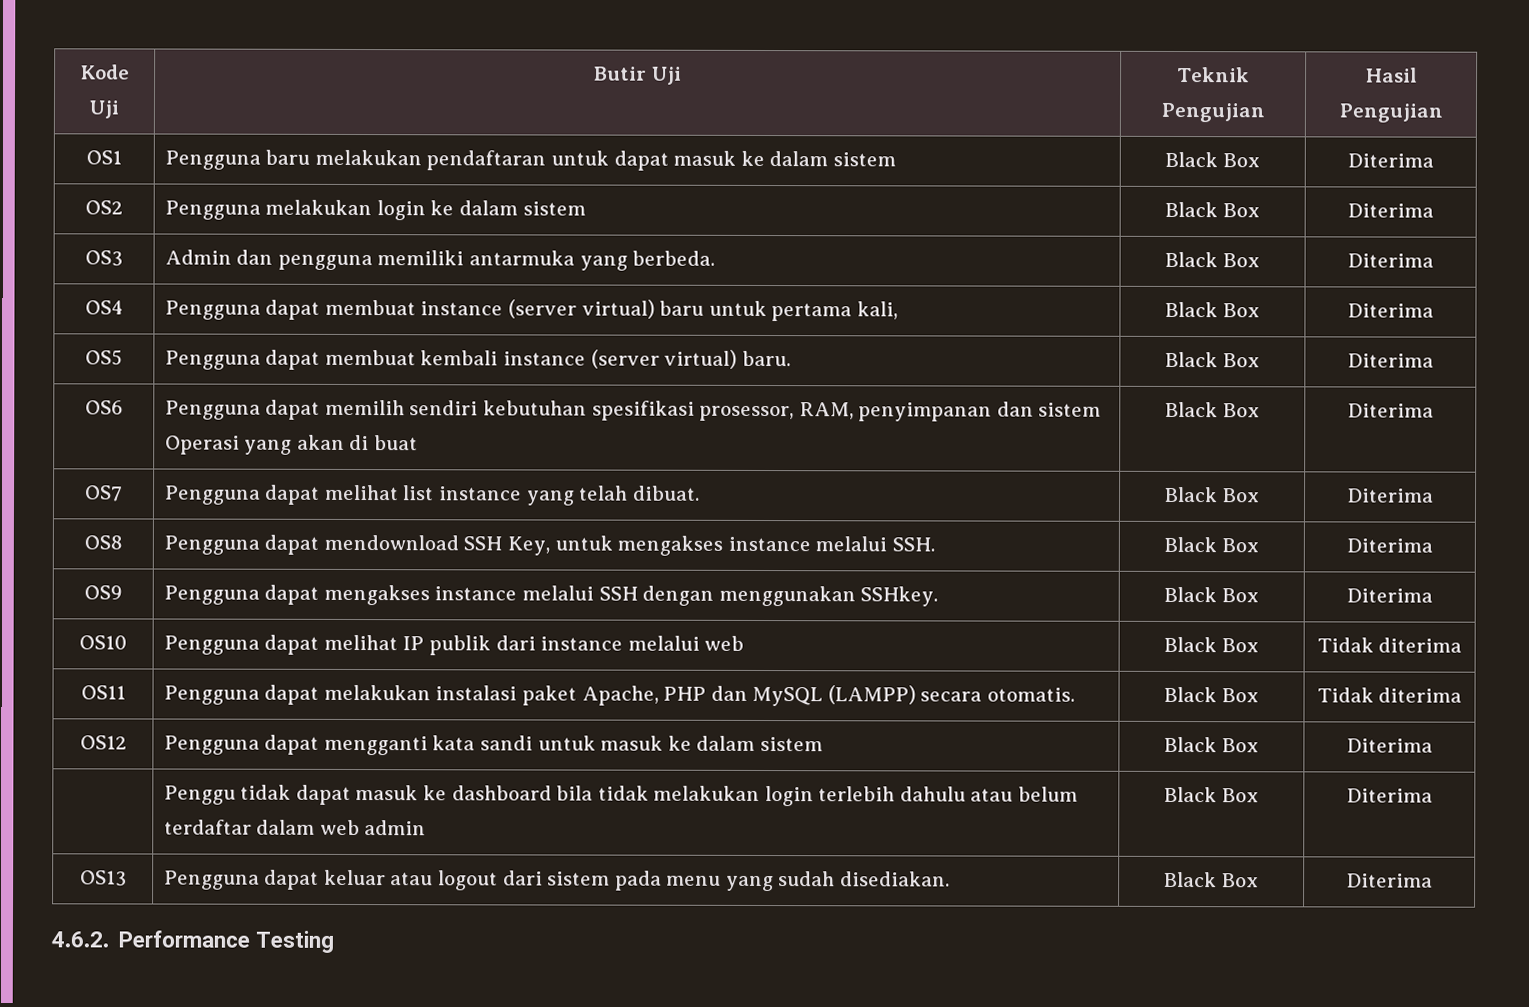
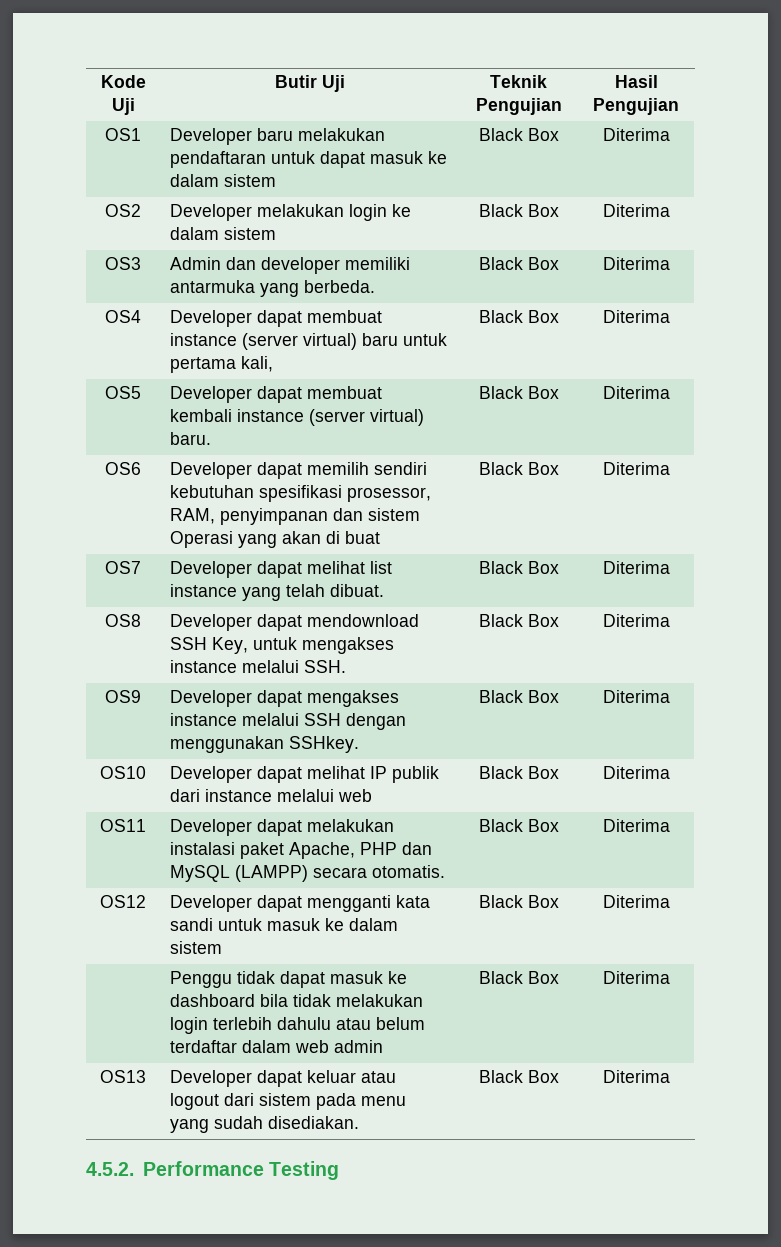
- OS1 | Pengguna baru melakukan pendaftaran untuk dapat masuk ke dalam sistem | Black Box | Diterima
+ OS1 | Developer baru melakukan pendaftaran untuk dapat masuk ke dalam sistem | Black Box | Diterima
- OS2 | Pengguna melakukan login ke dalam sistem | Black Box | Diterima
+ OS2 | Developer melakukan login ke dalam sistem | Black Box | Diterima
- OS3 | Admin dan pengguna memiliki antarmuka yang berbeda. | Black Box | Diterima
+ OS3 | Admin dan developer memiliki antarmuka yang berbeda. | Black Box | Diterima
- OS4 | Pengguna dapat membuat instance (server virtual) baru untuk pertama kali, | Black Box | Diterima
+ OS4 | Developer dapat membuat instance (server virtual) baru untuk pertama kali, | Black Box | Diterima
- OS5 | Pengguna dapat membuat kembali instance (server virtual) baru. | Black Box | Diterima
+ OS5 | Developer dapat membuat kembali instance (server virtual) baru. | Black Box | Diterima
- OS6 | Pengguna dapat memilih sendiri kebutuhan spesifikasi prosessor, RAM, penyimpanan dan sistem Operasi yang akan di buat | Black Box | Diterima
+ OS6 | Developer dapat memilih sendiri kebutuhan spesifikasi prosessor, RAM, penyimpanan dan sistem Operasi yang akan di buat | Black Box | Diterima
- OS7 | Pengguna dapat melihat list instance yang telah dibuat. | Black Box | Diterima
+ OS7 | Developer dapat melihat list instance yang telah dibuat. | Black Box | Diterima
- OS8 | Pengguna dapat mendownload SSH Key, untuk mengakses instance melalui SSH. | Black Box | Diterima
+ OS8 | Developer dapat mendownload SSH Key, untuk mengakses instance melalui SSH. | Black Box | Diterima
- OS9 | Pengguna dapat mengakses instance melalui SSH dengan menggunakan SSHkey. | Black Box | Diterima
+ OS9 | Developer dapat mengakses instance melalui SSH dengan menggunakan SSHkey. | Black Box | Diterima
- OS10 | Pengguna dapat melihat IP publik dari instance melalui web | Black Box | Tidak diterima
+ OS10 | Developer dapat melihat IP publik dari instance melalui web | Black Box | Diterima
- OS11 | Pengguna dapat melakukan instalasi paket Apache, PHP dan MySQL (LAMPP) secara otomatis. | Black Box | Tidak diterima
+ OS11 | Developer dapat melakukan instalasi paket Apache, PHP dan MySQL (LAMPP) secara otomatis. | Black Box | Diterima
- OS12 | Pengguna dapat mengganti kata sandi untuk masuk ke dalam sistem | Black Box | Diterima
+ OS12 | Developer dapat mengganti kata sandi untuk masuk ke dalam sistem | Black Box | Diterima
- OS13 | Pengguna dapat keluar atau logout dari sistem pada menu yang sudah disediakan. | Black Box | Diterima
+ OS13 | Developer dapat keluar atau logout dari sistem pada menu yang sudah disediakan. | Black Box | Diterima
- 4.6.2. Performance Testing
+ 4.5.2. Performance Testing

